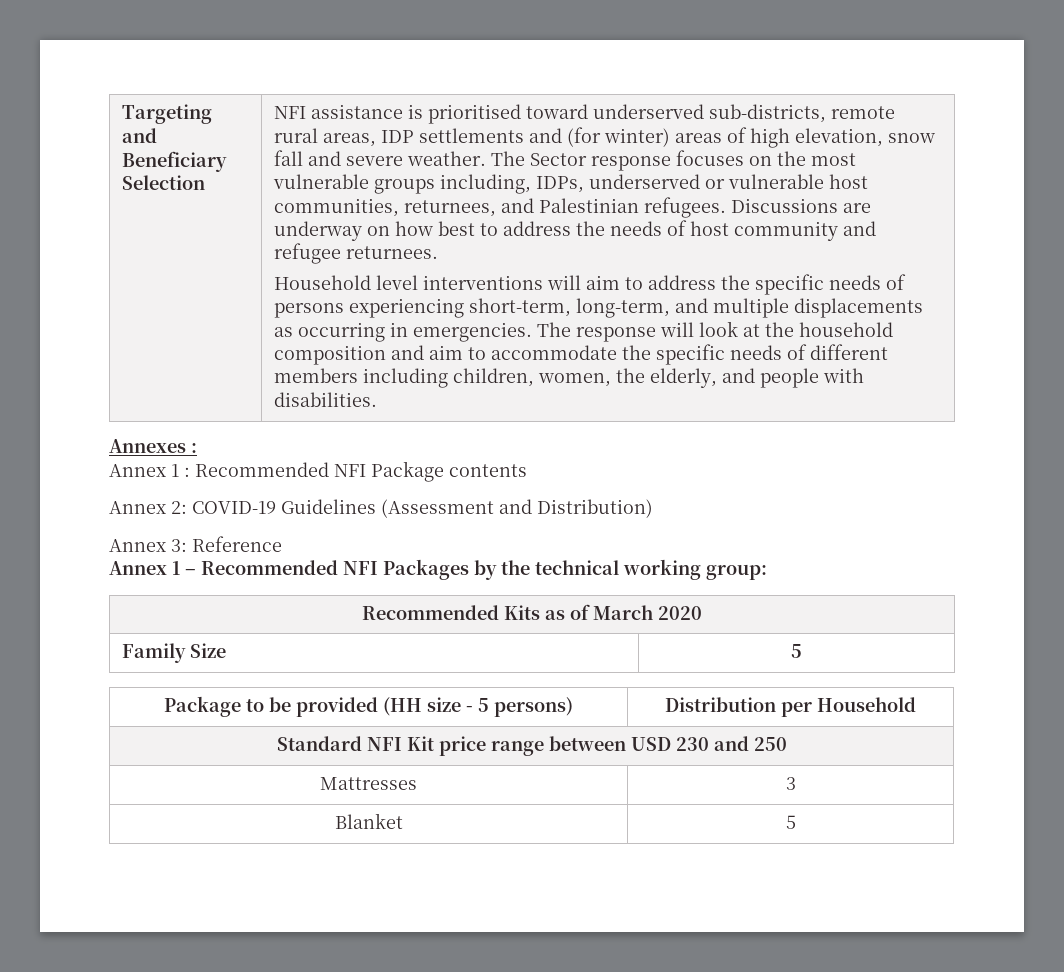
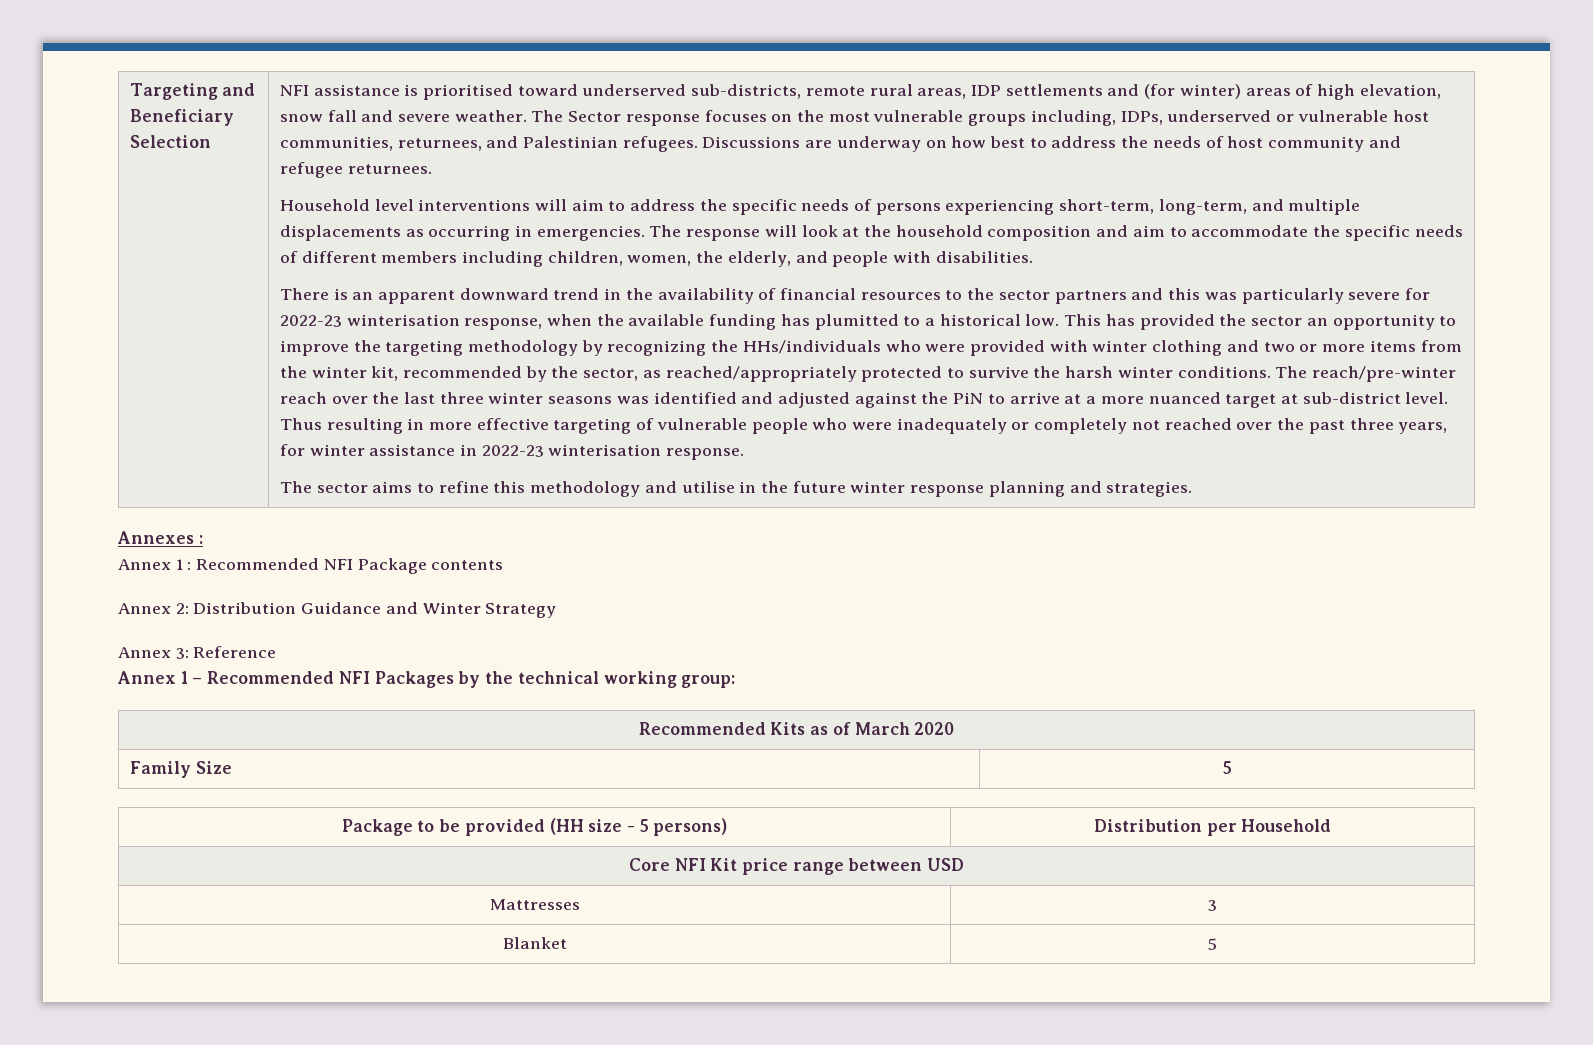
+ There is an apparent downward trend in the availability of financial resources to the sector partners and this was particularly severe for 2022-23 winterisation response, when the available funding has plumitted to a historical low. This has provided the sector an opportunity to improve the targeting methodology by recognizing the HHs/individuals who were provided with winter clothing and two or more items from the winter kit, recommended by the sector, as reached/appropriately protected to survive the harsh winter conditions. The reach/pre-winter reach over the last three winter seasons was identified and adjusted against the PiN to arrive at a more nuanced target at sub-district level. Thus resulting in more effective targeting of vulnerable people who were inadequately or completely not reached over the past three years, for winter assistance in 2022-23 winterisation response.
+ The sector aims to refine this methodology and utilise in the future winter response planning and strategies.
- Annex 2: COVID-19 Guidelines (Assessment and Distribution)
+ Annex 2: Distribution Guidance and Winter Strategy
- Standard NFI Kit price range between USD 230 and 250
+ Core NFI Kit price range between USD

